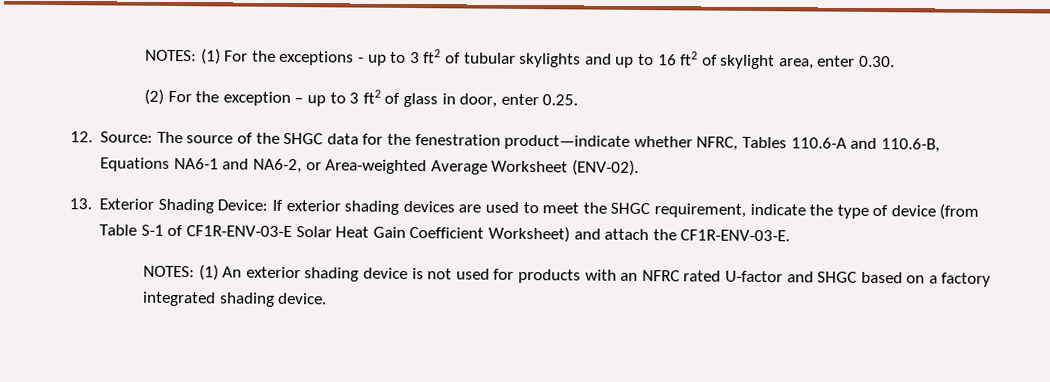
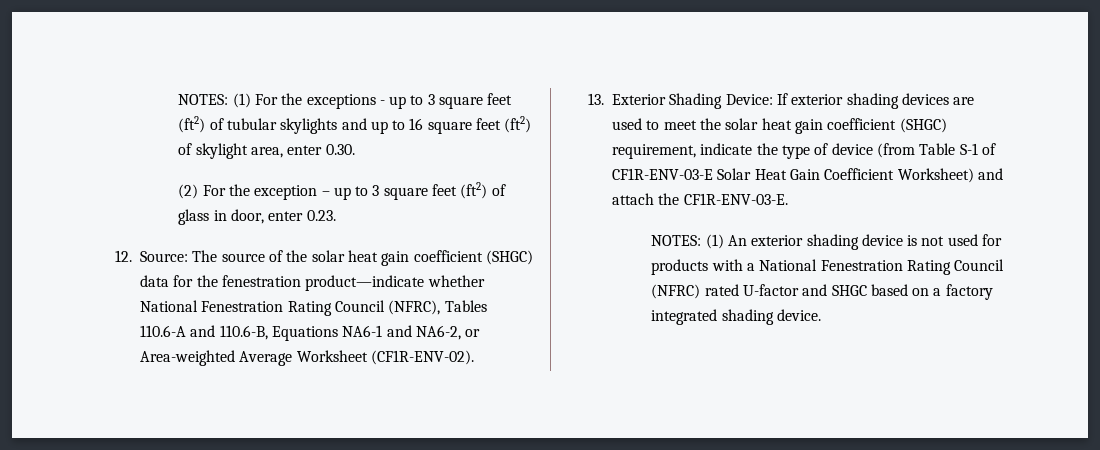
- NOTES: (1) For the exceptions - up to 3 ft2 of tubular skylights and up to 16 ft2 of skylight area, enter 0.30.
+ NOTES: (1) For the exceptions - up to 3 square feet (ft2) of tubular skylights and up to 16 square feet (ft2) of skylight area, enter 0.30.
- (2) For the exception – up to 3 ft2 of glass in door, enter 0.25.
+ (2) For the exception – up to 3 square feet (ft2) of glass in door, enter 0.23.
- 12. Source: The source of the SHGC data for the fenestration product—indicate whether NFRC, Tables 110.6-A and 110.6-B, Equations NA6-1 and NA6-2, or Area-weighted Average Worksheet (ENV-02).
+ 12. Source: The source of the solar heat gain coefficient (SHGC) data for the fenestration product—indicate whether National Fenestration Rating Council (NFRC), Tables 110.6-A and 110.6-B, Equations NA6-1 and NA6-2, or Area-weighted Average Worksheet (CF1R-ENV-02).
- 13. Exterior Shading Device: If exterior shading devices are used to meet the SHGC requirement, indicate the type of device (from Table S-1 of CF1R-ENV-03-E Solar Heat Gain Coefficient Worksheet) and attach the CF1R-ENV-03-E.
+ 13. Exterior Shading Device: If exterior shading devices are used to meet the solar heat gain coefficient (SHGC) requirement, indicate the type of device (from Table S-1 of CF1R-ENV-03-E Solar Heat Gain Coefficient Worksheet) and attach the CF1R-ENV-03-E.
- NOTES: (1) An exterior shading device is not used for products with an NFRC rated U-factor and SHGC based on a factory integrated shading device.
+ NOTES: (1) An exterior shading device is not used for products with a National Fenestration Rating Council (NFRC) rated U-factor and SHGC based on a factory integrated shading device.

